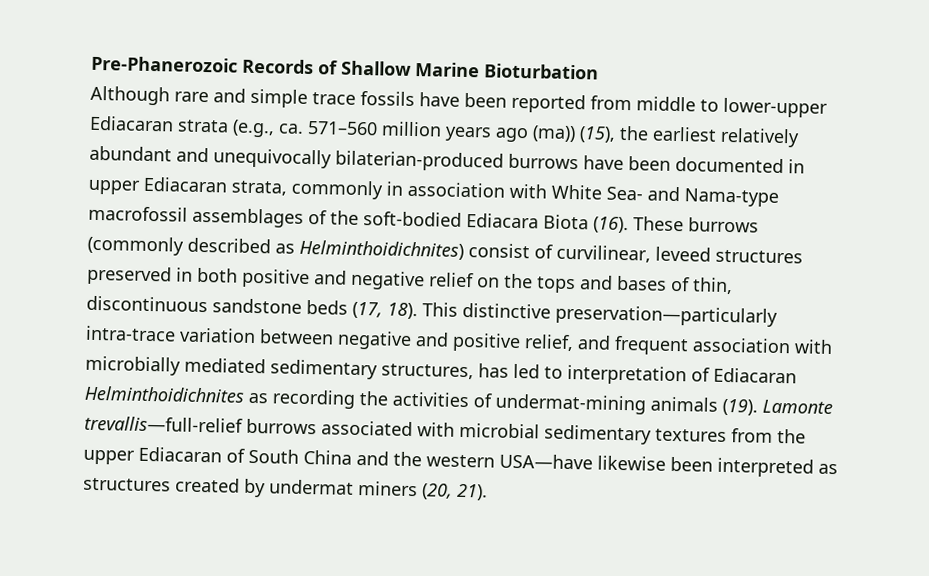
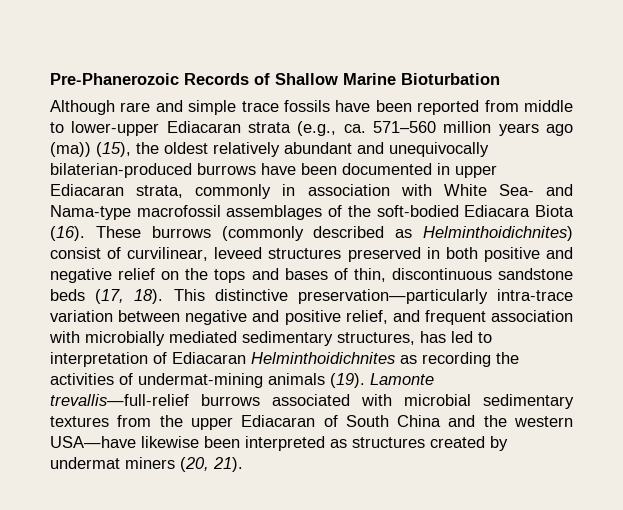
- Although rare and simple trace fossils have been reported from middle to lower-upper Ediacaran strata (e.g., ca. 571–560 million years ago (ma)) (15), the earliest relatively abundant and unequivocally bilaterian-produced burrows have been documented in upper Ediacaran strata, commonly in association with White Sea- and Nama-type macrofossil assemblages of the soft-bodied Ediacara Biota (16).
+ Although rare and simple trace fossils have been reported from middle to lower-upper Ediacaran strata (e.g., ca. 571–560 million years ago (ma)) (15), the oldest relatively abundant and unequivocally bilaterian-produced burrows have been documented in upper Ediacaran strata, commonly in association with White Sea- and Nama-type macrofossil assemblages of the soft-bodied Ediacara Biota (16).

